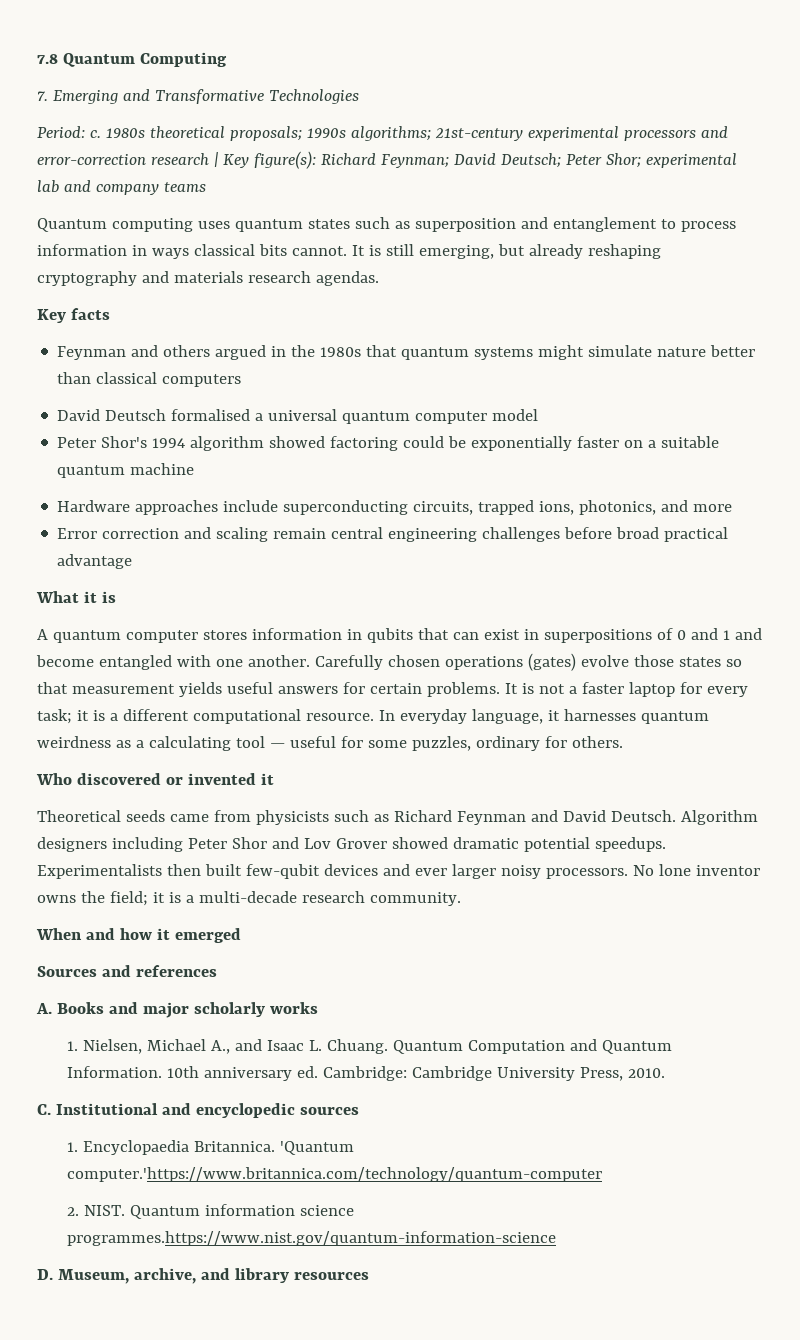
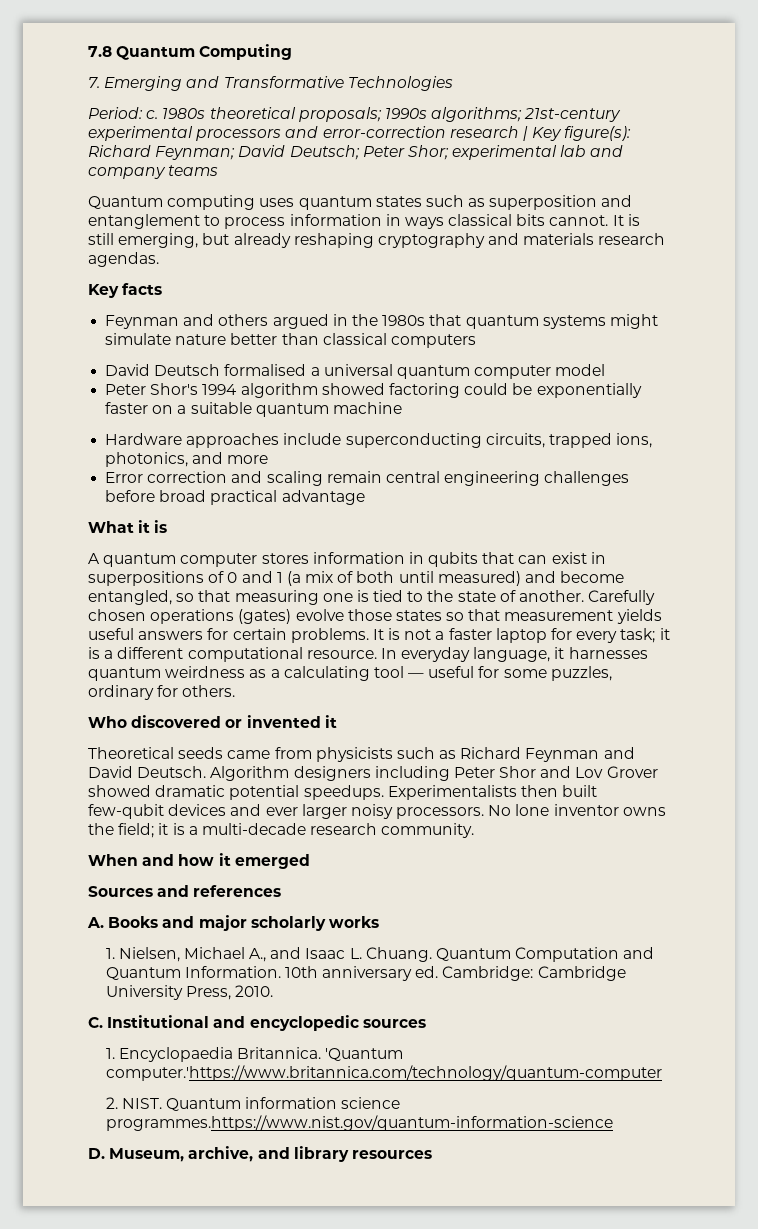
- A quantum computer stores information in qubits that can exist in superpositions of 0 and 1 and become entangled with one another.
+ A quantum computer stores information in qubits that can exist in superpositions of 0 and 1 (a mix of both until measured) and become entangled, so that measuring one is tied to the state of another.

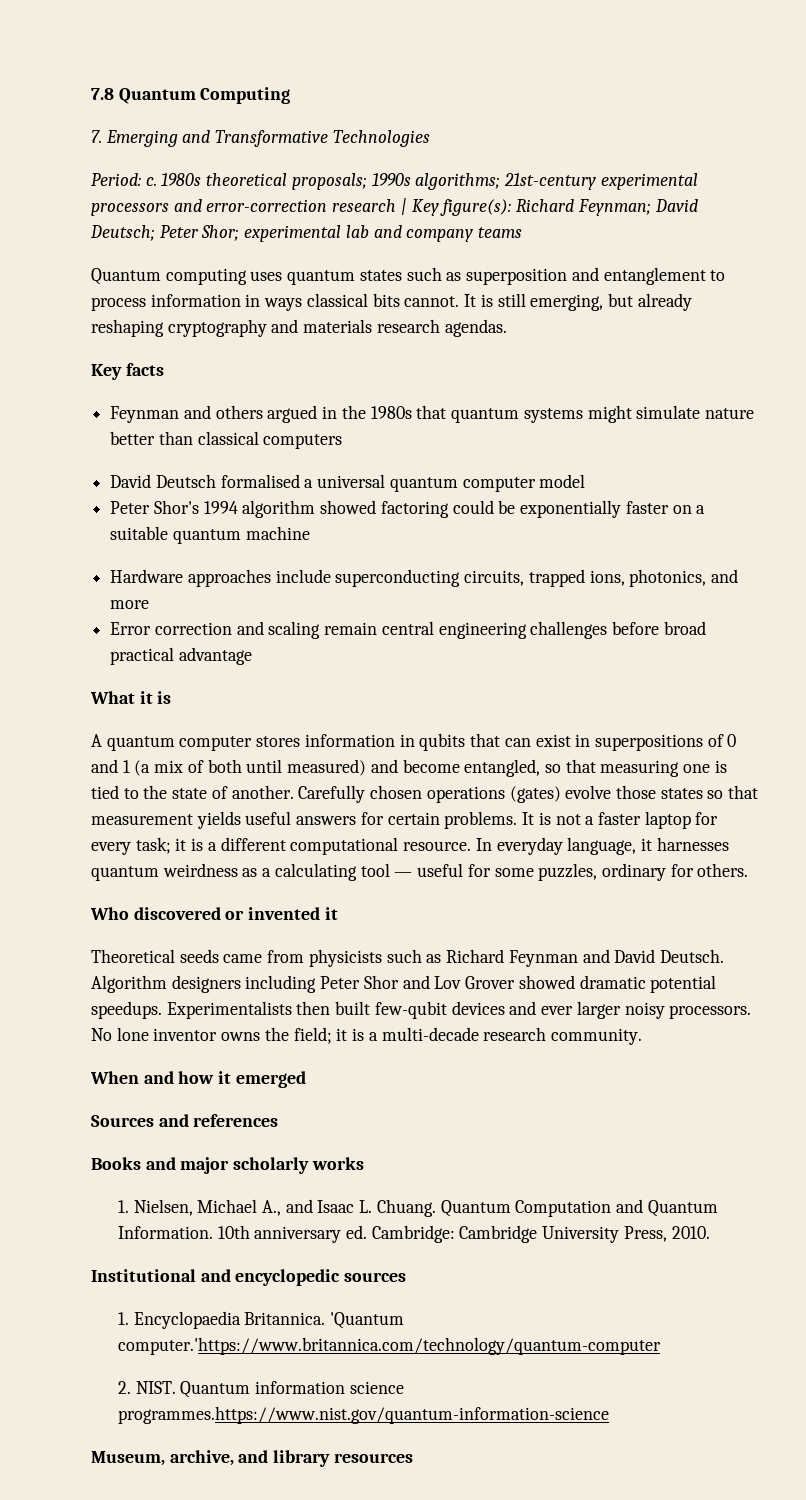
- A. Books and major scholarly works
+ Books and major scholarly works
- C. Institutional and encyclopedic sources
+ Institutional and encyclopedic sources
- D. Museum, archive, and library resources
+ Museum, archive, and library resources

